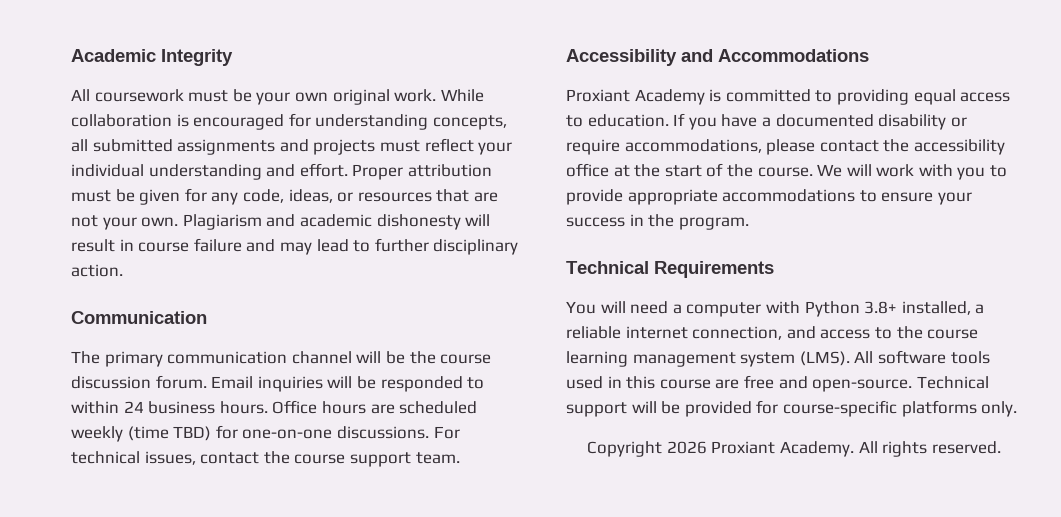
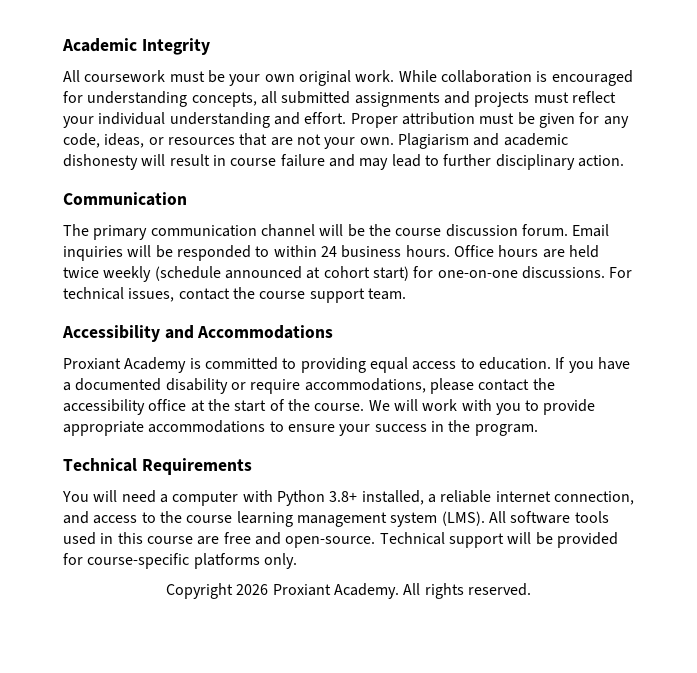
- Office hours are scheduled weekly (time TBD) for one-on-one discussions.
+ Office hours are held twice weekly (schedule announced at cohort start) for one-on-one discussions.

